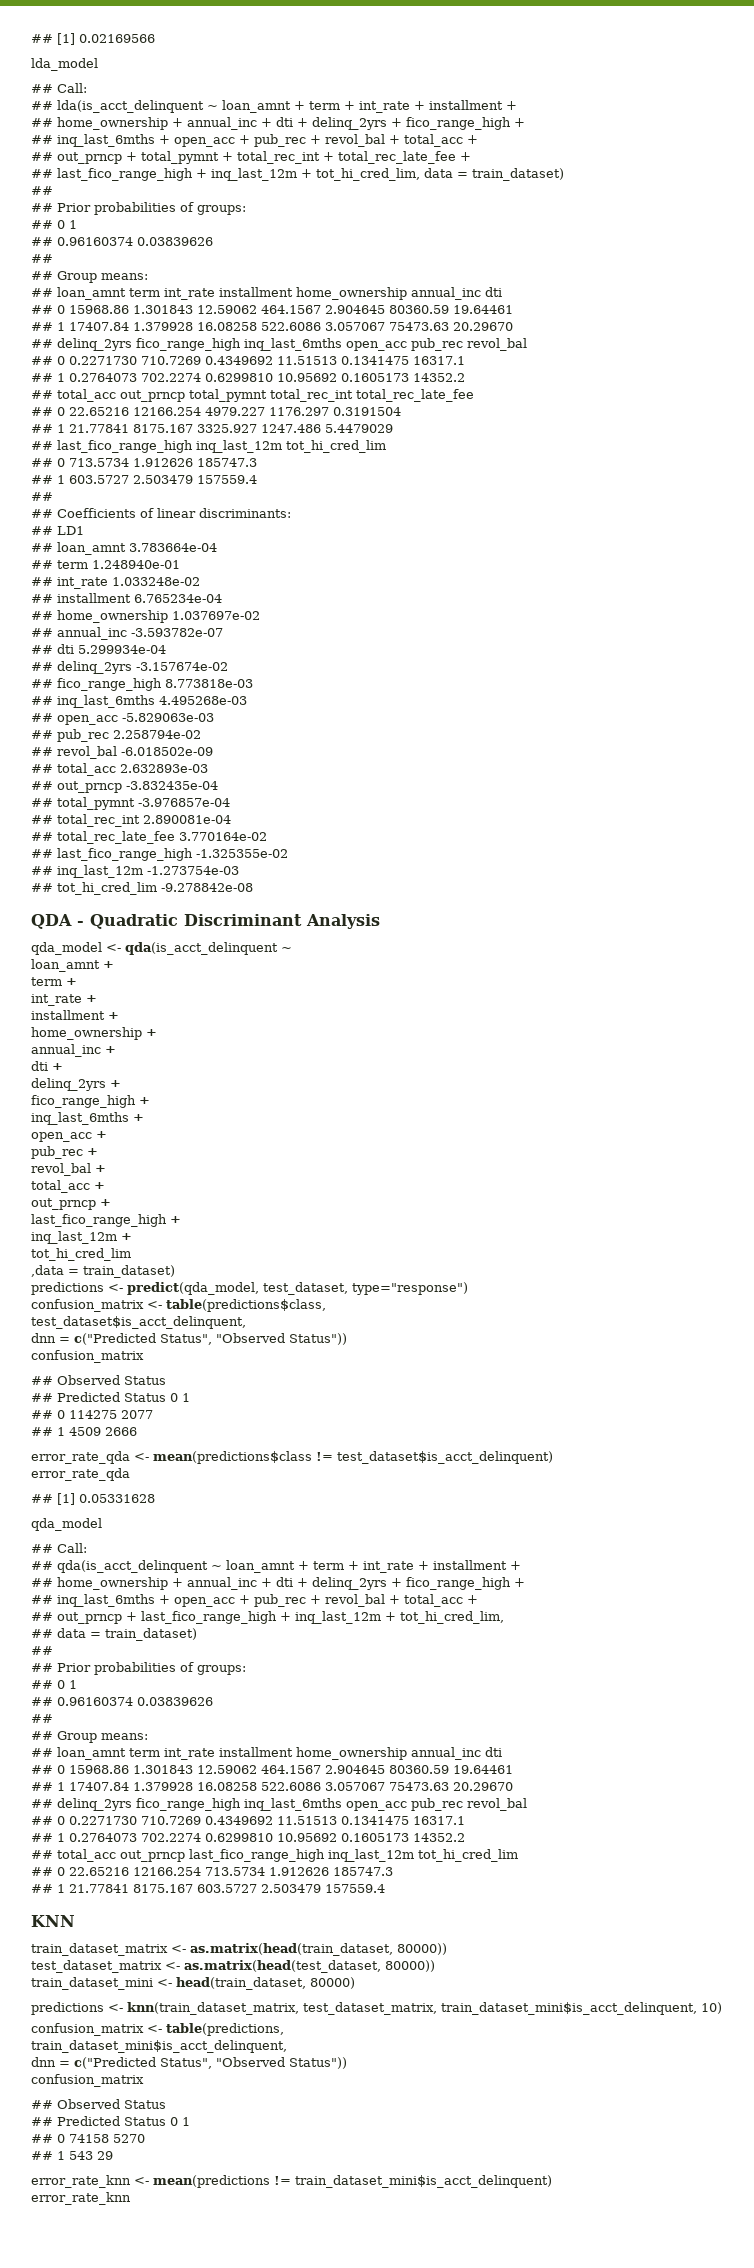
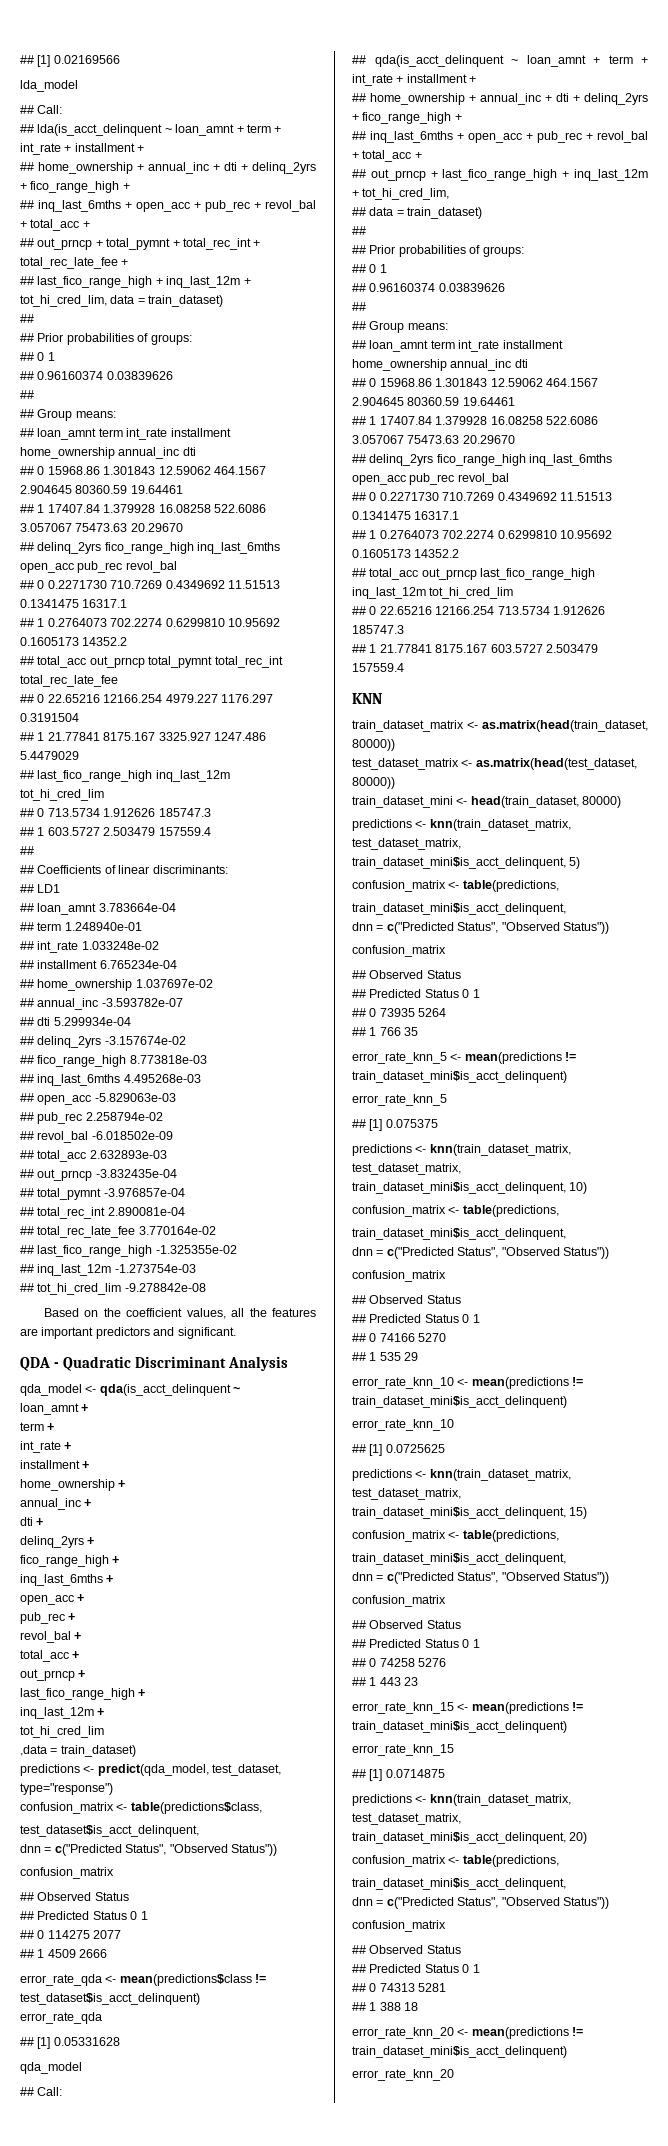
+ Based on the coefficient values, all the features are important predictors and significant.
+ predictions <- knn(train_dataset_matrix, test_dataset_matrix, train_dataset_mini$is_acct_delinquent, 5)
+ confusion_matrix <- table(predictions,
+ train_dataset_mini$is_acct_delinquent,
+ dnn = c("Predicted Status", "Observed Status"))
+ confusion_matrix
+ ## Observed Status
+ ## Predicted Status 0 1
+ ## 0 73935 5264
+ ## 1 766 35
+ error_rate_knn_5 <- mean(predictions != train_dataset_mini$is_acct_delinquent)
+ error_rate_knn_5
+ ## [1] 0.075375
- ## 0 74158 5270
+ ## 0 74166 5270
- ## 1 543 29
+ ## 1 535 29
- error_rate_knn <- mean(predictions != train_dataset_mini$is_acct_delinquent)
- error_rate_knn
+ error_rate_knn_10 <- mean(predictions != train_dataset_mini$is_acct_delinquent)
+ error_rate_knn_10
+ ## [1] 0.0725625
+ predictions <- knn(train_dataset_matrix, test_dataset_matrix, train_dataset_mini$is_acct_delinquent, 15)
+ confusion_matrix <- table(predictions,
+ train_dataset_mini$is_acct_delinquent,
+ dnn = c("Predicted Status", "Observed Status"))
+ confusion_matrix
+ ## Observed Status
+ ## Predicted Status 0 1
+ ## 0 74258 5276
+ ## 1 443 23
+ error_rate_knn_15 <- mean(predictions != train_dataset_mini$is_acct_delinquent)
+ error_rate_knn_15
+ ## [1] 0.0714875
+ predictions <- knn(train_dataset_matrix, test_dataset_matrix, train_dataset_mini$is_acct_delinquent, 20)
+ confusion_matrix <- table(predictions,
+ train_dataset_mini$is_acct_delinquent,
+ dnn = c("Predicted Status", "Observed Status"))
+ confusion_matrix
+ ## Observed Status
+ ## Predicted Status 0 1
+ ## 0 74313 5281
+ ## 1 388 18
+ error_rate_knn_20 <- mean(predictions != train_dataset_mini$is_acct_delinquent)
+ error_rate_knn_20

